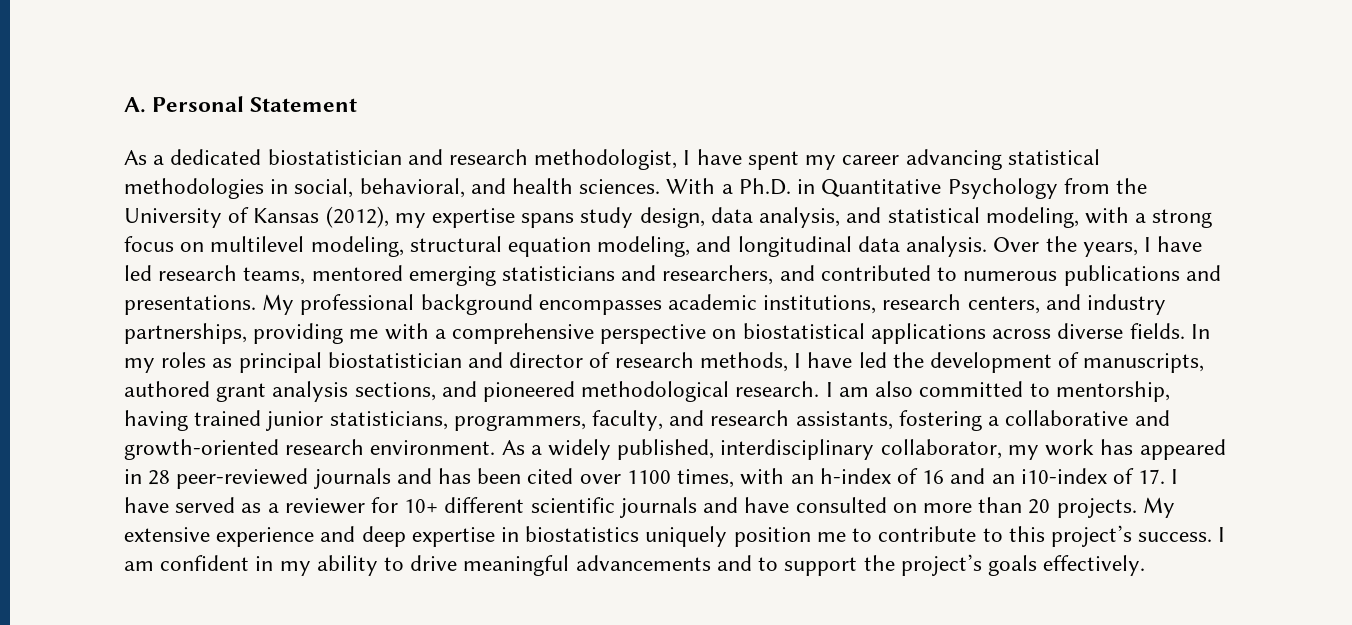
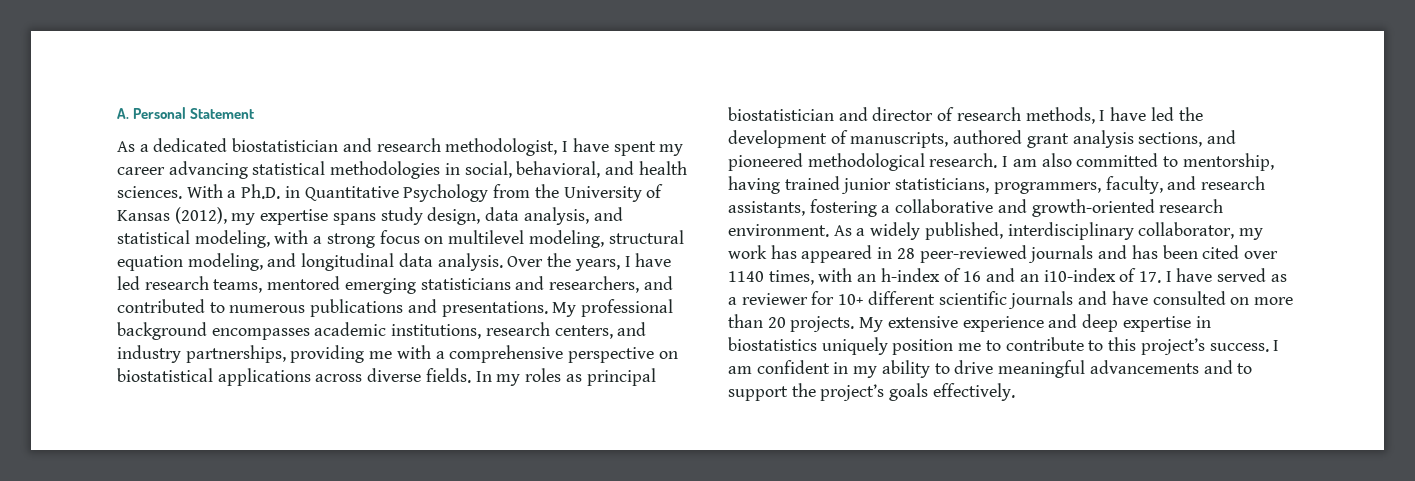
- As a widely published, interdisciplinary collaborator, my work has appeared in 28 peer-reviewed journals and has been cited over 1100 times, with an h-index of 16 and an i10-index of 17. I have served as a reviewer for 10+ different scientific journals and have consulted on more than 20 projects.
+ As a widely published, interdisciplinary collaborator, my work has appeared in 28 peer-reviewed journals and has been cited over 1140 times, with an h-index of 16 and an i10-index of 17. I have served as a reviewer for 10+ different scientific journals and have consulted on more than 20 projects.

